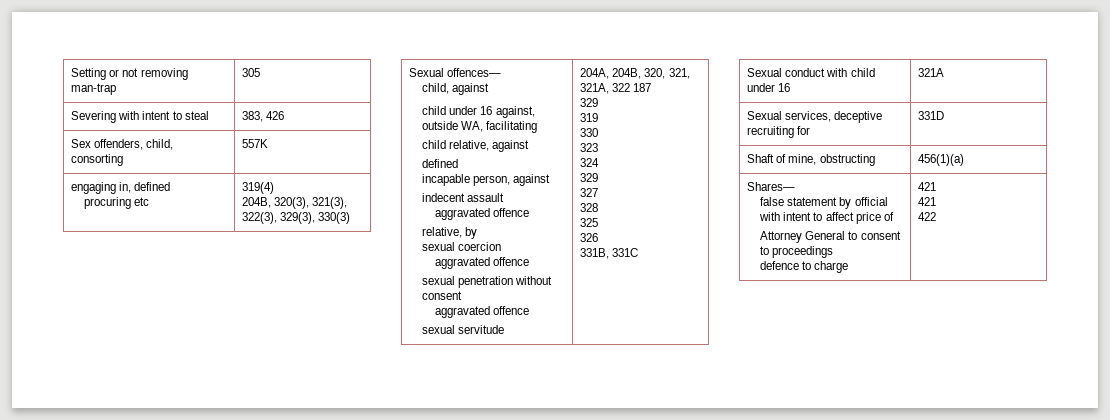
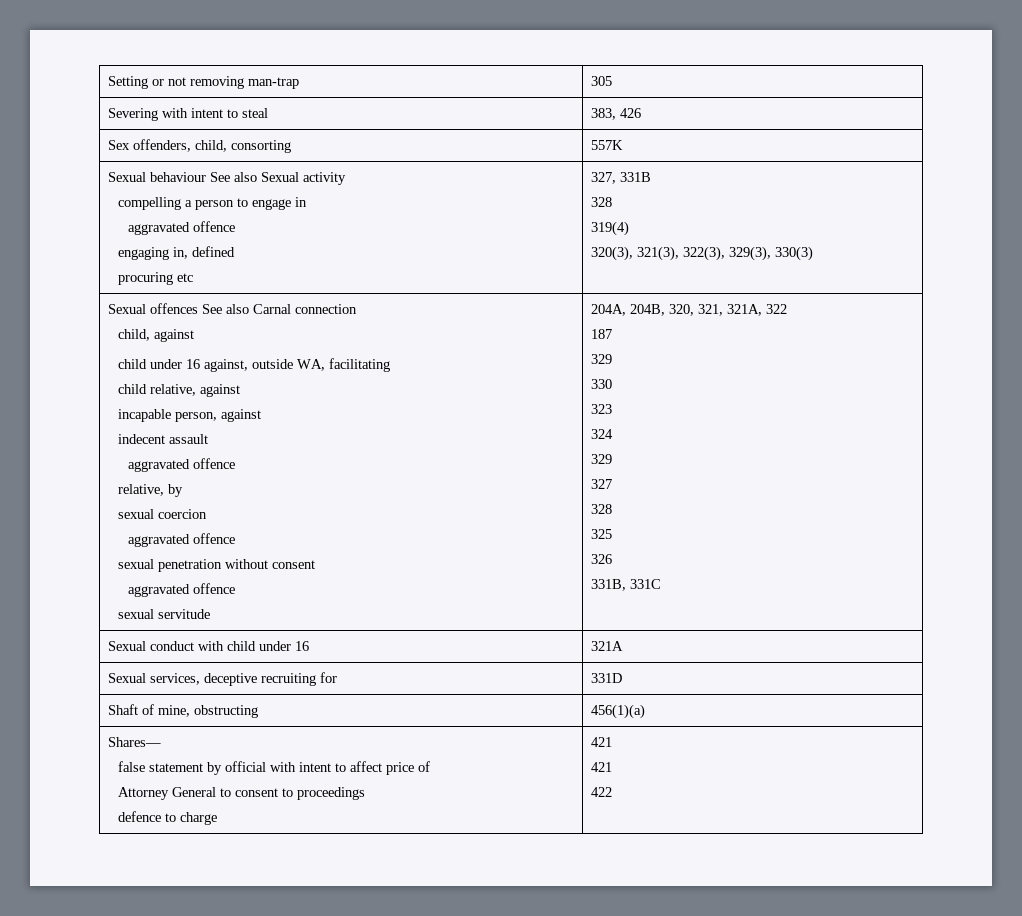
+ Sexual behaviour See also Sexual activity
+ compelling a person to engage in
+ aggravated offence
  engaging in, defined
- procuring etc | 319(4)
- 204B, 320(3), 321(3), 322(3), 329(3), 330(3)
+ procuring etc | 327, 331B
+ 328
+ 319(4)
+ 320(3), 321(3), 322(3), 329(3), 330(3)
- Sexual offences—
+ Sexual offences See also Carnal connection
  child relative, against
- defined
- 204A, 204B, 320, 321, 321A, 322 187
+ 204A, 204B, 320, 321, 321A, 322
+ 187
- 319

